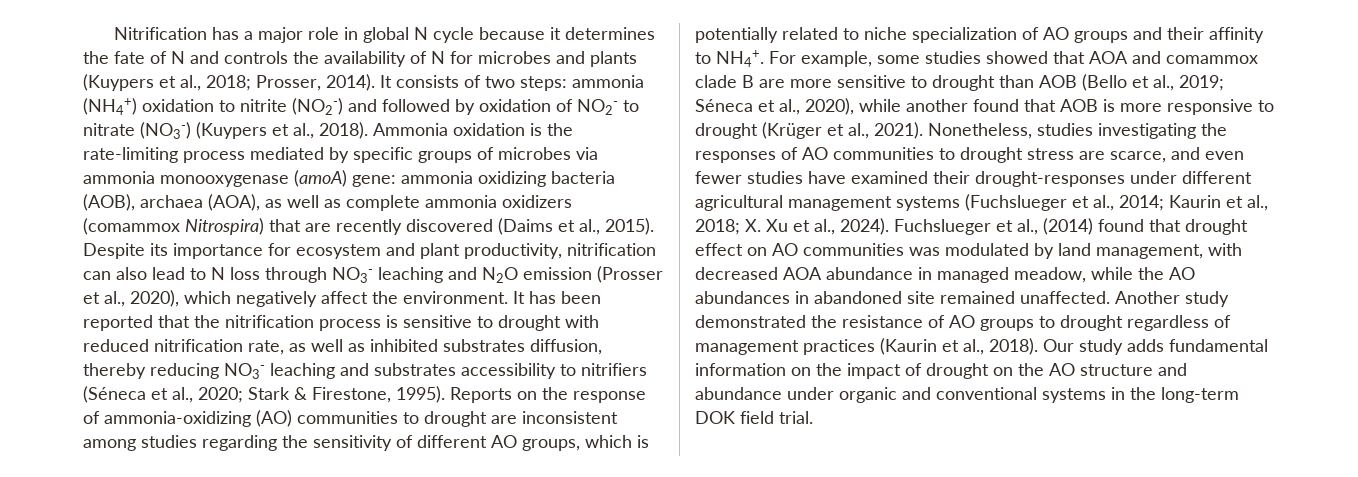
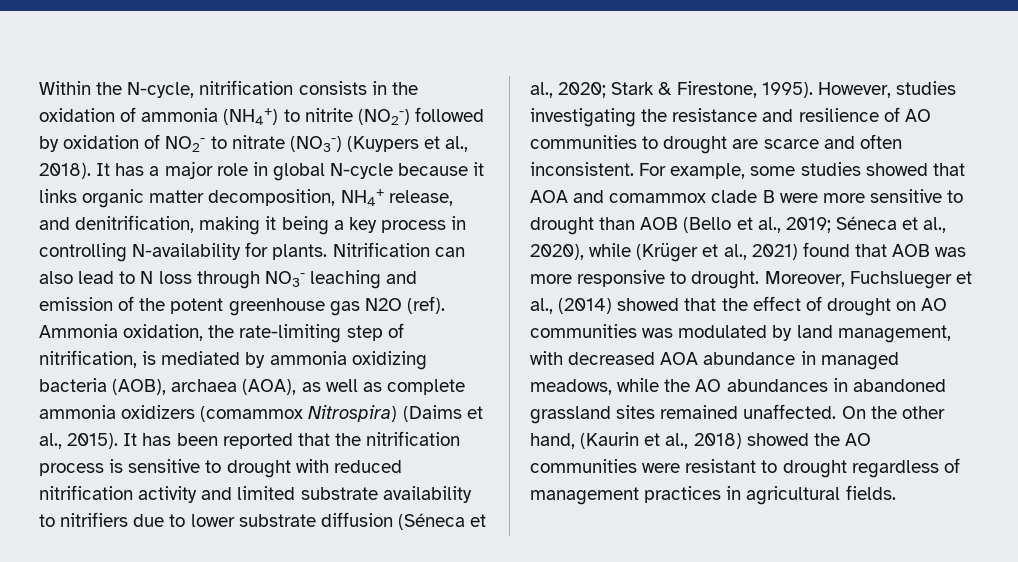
- Nitrification has a major role in global N cycle because it determines the fate of N and controls the availability of N for microbes and plants (Kuypers et al., 2018; Prosser, 2014). It consists of two steps: ammonia (NH4+) oxidation to nitrite (NO2-) and followed by oxidation of NO2- to nitrate (NO3-) (Kuypers et al., 2018).
+ Within the N-cycle, nitrification consists in the oxidation of ammonia (NH4+) to nitrite (NO2-) followed by oxidation of NO2- to nitrate (NO3-) (Kuypers et al., 2018).
- Ammonia oxidation is the rate-limiting process mediated by specific groups of microbes via ammonia monooxygenase (amoA) gene: ammonia oxidizing bacteria (AOB), archaea (AOA), as well as complete ammonia oxidizers (comammox Nitrospira) that are recently discovered (Daims et al., 2015). Despite its importance for ecosystem and plant productivity, nitrification can also lead to N loss through NO3- leaching and N2O emission (Prosser et al., 2020), which negatively affect the environment.
+ It has a major role in global N-cycle because it links organic matter decomposition, NH4+ release, and denitrification, making it being a key process in controlling N-availability for plants. Nitrification can also lead to N loss through NO3- leaching and emission of the potent greenhouse gas N2O (ref). Ammonia oxidation, the rate-limiting step of nitrification, is mediated by ammonia oxidizing bacteria (AOB), archaea (AOA), as well as complete ammonia oxidizers (comammox Nitrospira) (Daims et al., 2015).
- It has been reported that the nitrification process is sensitive to drought with reduced nitrification rate, as well as inhibited substrates diffusion, thereby reducing NO3- leaching and substrates accessibility to nitrifiers (Séneca et al., 2020; Stark & Firestone, 1995).
+ It has been reported that the nitrification process is sensitive to drought with reduced nitrification activity and limited substrate availability to nitrifiers due to lower substrate diffusion (Séneca et al., 2020; Stark & Firestone, 1995).
- Reports on the response of ammonia-oxidizing (AO) communities to drought are inconsistent among studies regarding the sensitivity of different AO groups, which is potentially related to niche specialization of AO groups and their affinity to NH4+.
+ However, studies investigating the resistance and resilience of AO communities to drought are scarce and often inconsistent.
- For example, some studies showed that AOA and comammox clade B are more sensitive to drought than AOB (Bello et al., 2019; Séneca et al., 2020), while another found that AOB is more responsive to drought (Krüger et al., 2021). Nonetheless, studies investigating the responses of AO communities to drought stress are scarce, and even fewer studies have examined their drought-responses under different agricultural management systems (Fuchslueger et al., 2014; Kaurin et al., 2018; X. Xu et al., 2024). Fuchslueger et al., (2014) found that drought effect on AO communities was modulated by land management, with decreased AOA abundance in managed meadow, while the AO abundances in abandoned site remained unaffected. Another study demonstrated the resistance of AO groups to drought regardless of management practices (Kaurin et al., 2018). Our study adds fundamental information on the impact of drought on the AO structure and abundance under organic and conventional systems in the long-term DOK field trial.
+ For example, some studies showed that AOA and comammox clade B were more sensitive to drought than AOB (Bello et al., 2019; Séneca et al., 2020), while (Krüger et al., 2021) found that AOB was more responsive to drought. Moreover, Fuchslueger et al., (2014) showed that the effect of drought on AO communities was modulated by land management, with decreased AOA abundance in managed meadows, while the AO abundances in abandoned grassland sites remained unaffected. On the other hand, (Kaurin et al., 2018) showed the AO communities were resistant to drought regardless of management practices in agricultural fields.

